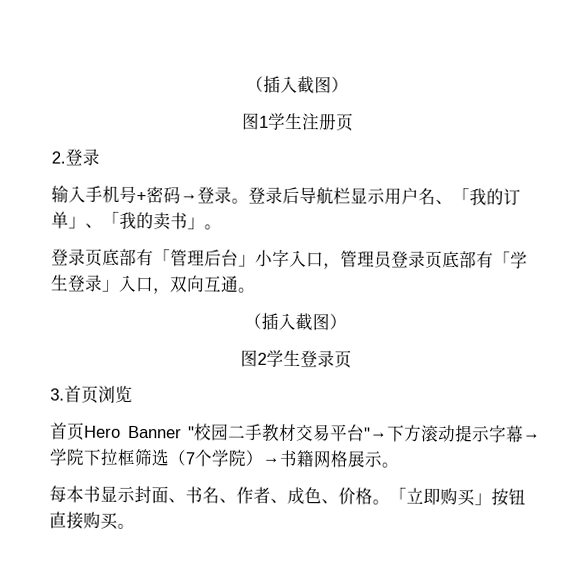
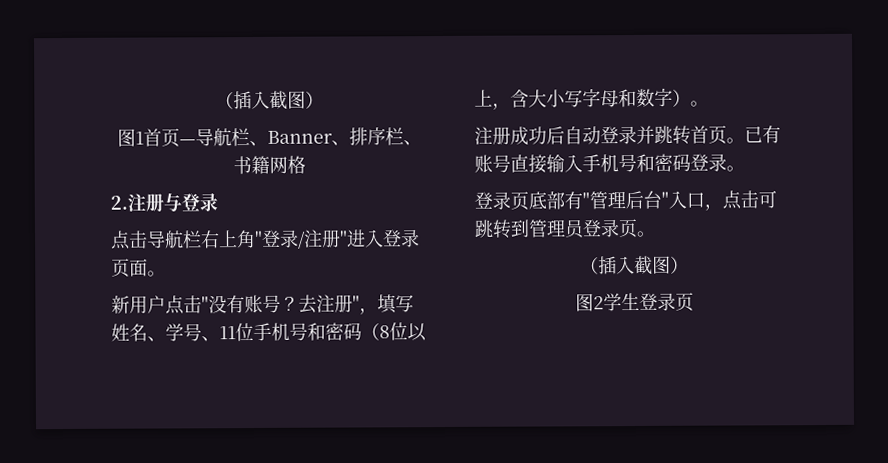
- 图1学生注册页
- 2.登录
- 输入手机号+密码→登录。登录后导航栏显示用户名、「我的订单」、「我的卖书」。
+ 图1首页—导航栏、Banner、排序栏、书籍网格
+ 2.注册与登录
+ 点击导航栏右上角"登录/注册"进入登录页面。
+ 新用户点击"没有账号？去注册"，填写姓名、学号、11位手机号和密码（8位以上，含大小写字母和数字）。
+ 注册成功后自动登录并跳转首页。已有账号直接输入手机号和密码登录。
- 登录页底部有「管理后台」小字入口，管理员登录页底部有「学生登录」入口，双向互通。
+ 登录页底部有"管理后台"入口，点击可跳转到管理员登录页。
- 3.首页浏览
- 首页Hero Banner "校园二手教材交易平台"→下方滚动提示字幕→学院下拉框筛选（7个学院）→书籍网格展示。
- 每本书显示封面、书名、作者、成色、价格。「立即购买」按钮直接购买。

